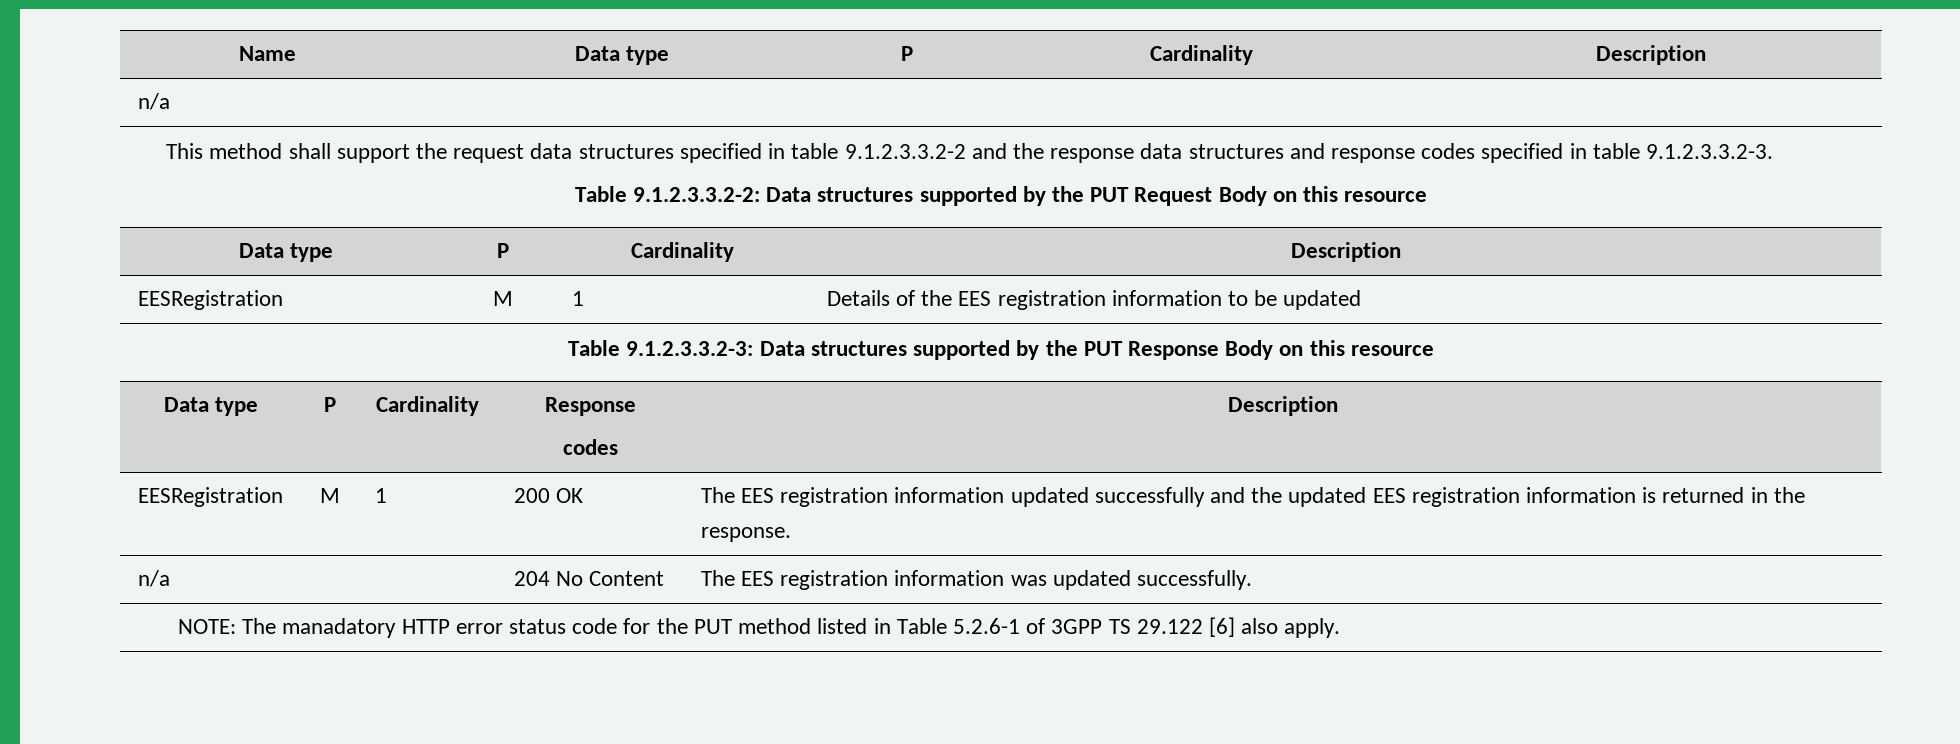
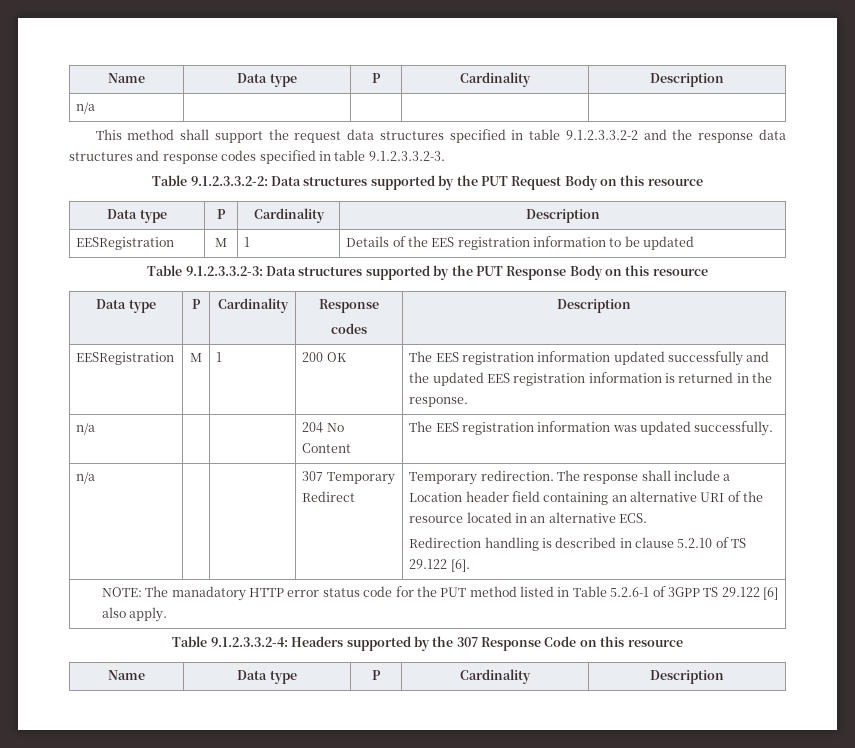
+ n/a | | | 307 Temporary Redirect | Temporary redirection. The response shall include a Location header field containing an alternative URI of the resource located in an alternative ECS.
+ Redirection handling is described in clause 5.2.10 of TS 29.122 [6].
+ Table 9.1.2.3.3.2-4: Headers supported by the 307 Response Code on this resource
+ Name | Data type | P | Cardinality | Description

